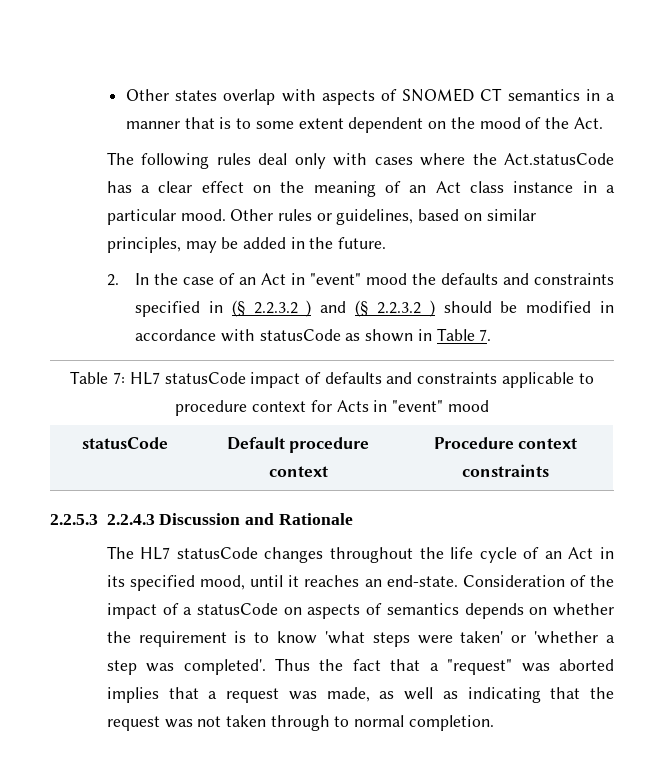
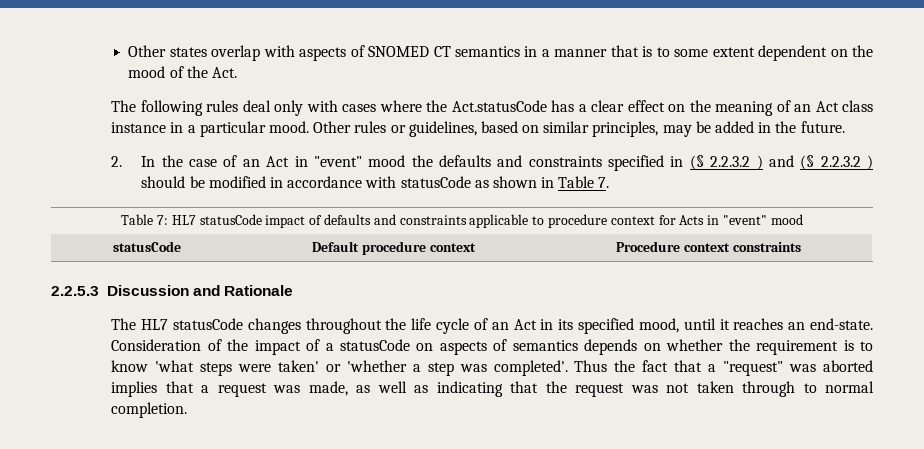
- 2.2.5.3 2.2.4.3 Discussion and Rationale
+ 2.2.5.3 Discussion and Rationale

